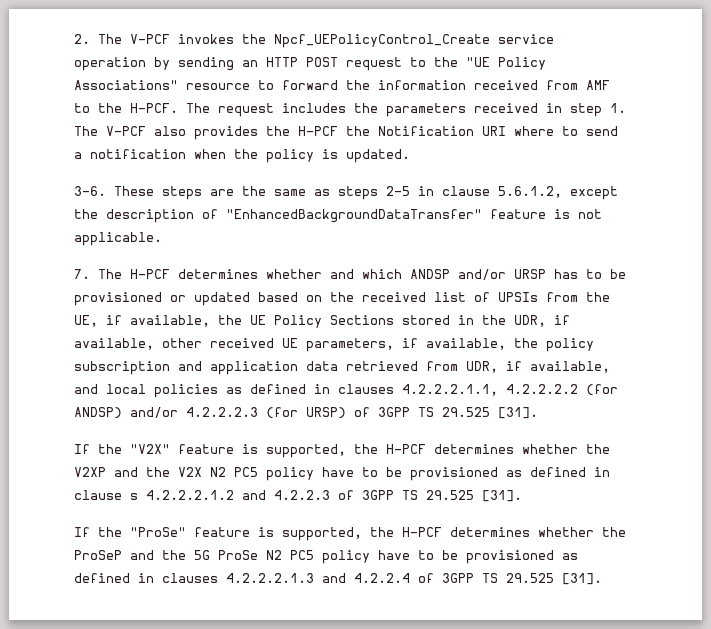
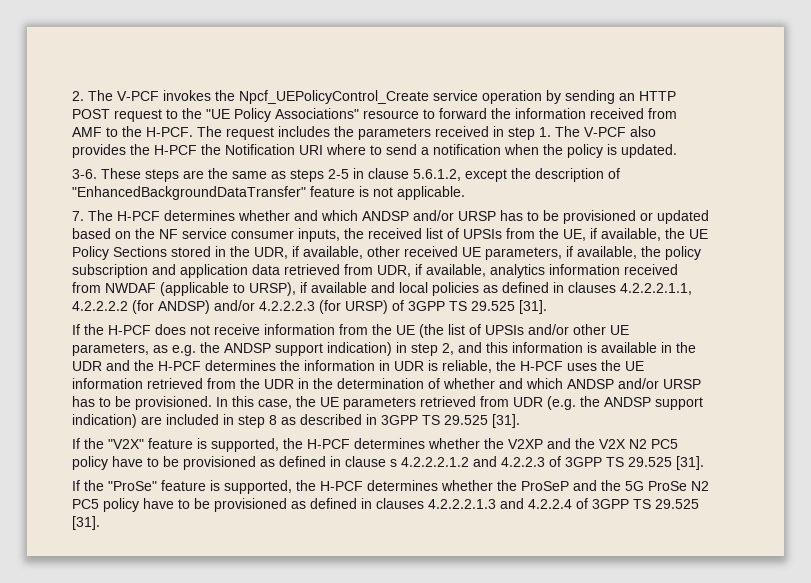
- 7. The H-PCF determines whether and which ANDSP and/or URSP has to be provisioned or updated based on the received list of UPSIs from the UE, if available, the UE Policy Sections stored in the UDR, if available, other received UE parameters, if available, the policy subscription and application data retrieved from UDR, if available, and local policies as defined in clauses 4.2.2.2.1.1, 4.2.2.2.2 (for ANDSP) and/or 4.2.2.2.3 (for URSP) of 3GPP TS 29.525 [31].
+ 7. The H-PCF determines whether and which ANDSP and/or URSP has to be provisioned or updated based on the NF service consumer inputs, the received list of UPSIs from the UE, if available, the UE Policy Sections stored in the UDR, if available, other received UE parameters, if available, the policy subscription and application data retrieved from UDR, if available, analytics information received from NWDAF (applicable to URSP), if available and local policies as defined in clauses 4.2.2.2.1.1, 4.2.2.2.2 (for ANDSP) and/or 4.2.2.2.3 (for URSP) of 3GPP TS 29.525 [31].
+ If the H-PCF does not receive information from the UE (the list of UPSIs and/or other UE parameters, as e.g. the ANDSP support indication) in step 2, and this information is available in the UDR and the H-PCF determines the information in UDR is reliable, the H-PCF uses the UE information retrieved from the UDR in the determination of whether and which ANDSP and/or URSP has to be provisioned. In this case, the UE parameters retrieved from UDR (e.g. the ANDSP support indication) are included in step 8 as described in 3GPP TS 29.525 [31].

